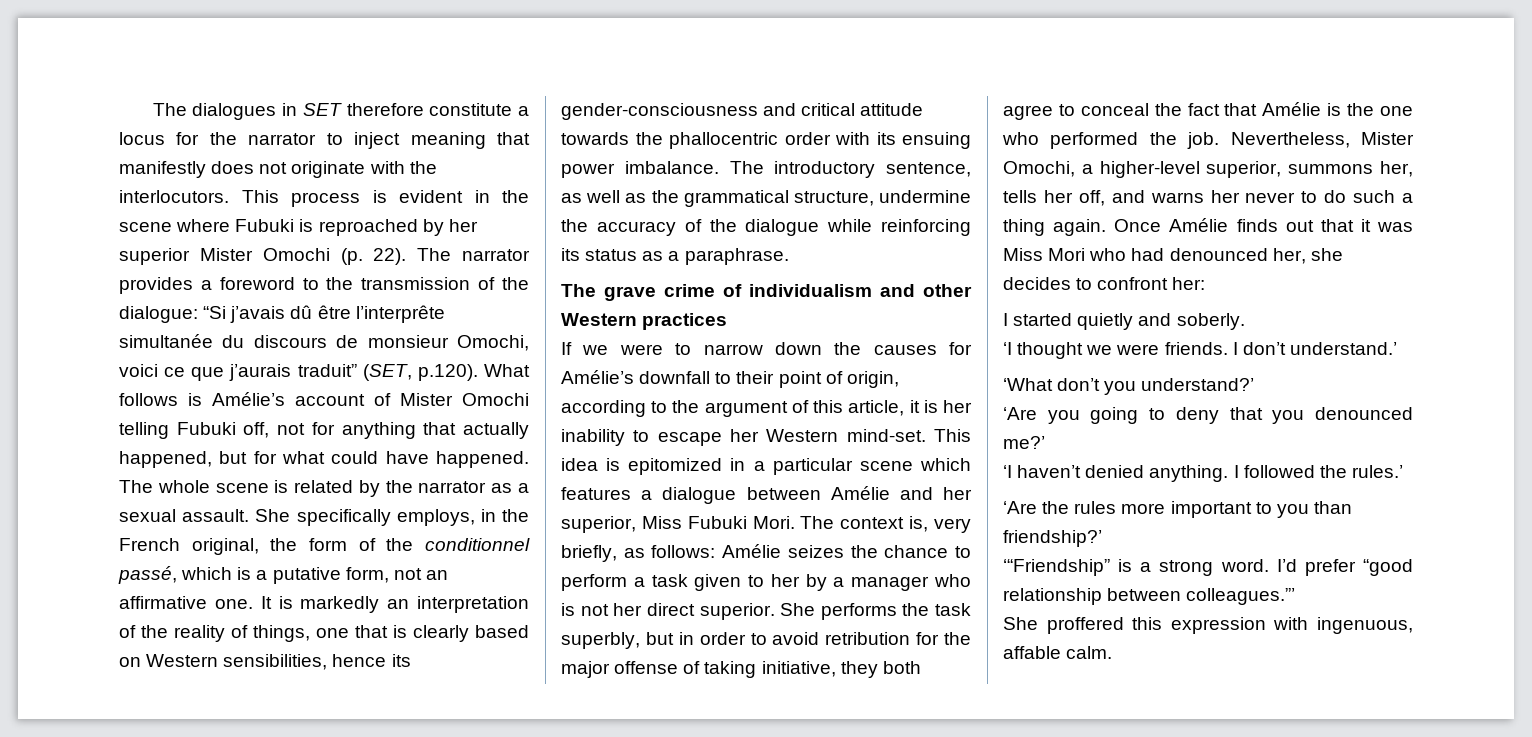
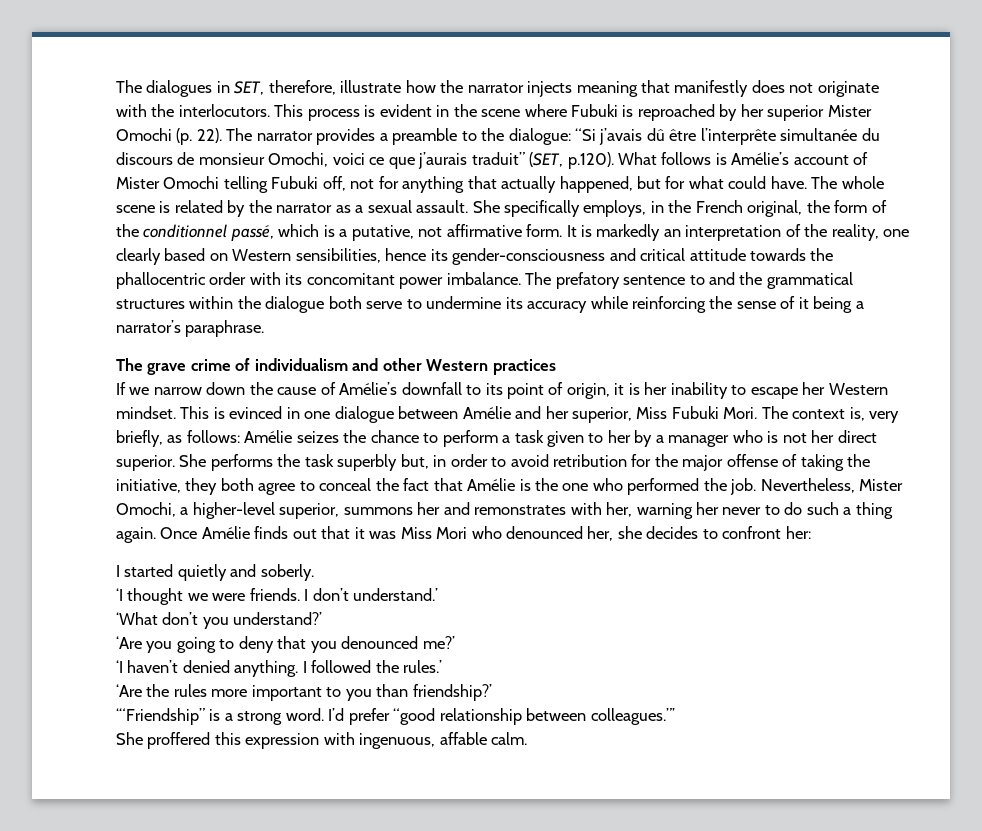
- The dialogues in SET therefore constitute a locus for the narrator to inject meaning that manifestly does not originate with the interlocutors.
+ The dialogues in SET, therefore, illustrate how the narrator injects meaning that manifestly does not originate with the interlocutors.
- The narrator provides a foreword to the transmission of the dialogue: “Si j’avais dû être l’interprête simultanée du discours de monsieur Omochi, voici ce que j’aurais traduit” (SET, p.120). What follows is Amélie’s account of Mister Omochi telling Fubuki off, not for anything that actually happened, but for what could have happened.
+ The narrator provides a preamble to the dialogue: “Si j’avais dû être l’interprête simultanée du discours de monsieur Omochi, voici ce que j’aurais traduit” (SET, p.120). What follows is Amélie’s account of Mister Omochi telling Fubuki off, not for anything that actually happened, but for what could have.
- She specifically employs, in the French original, the form of the conditionnel passé, which is a putative form, not an affirmative one.
+ She specifically employs, in the French original, the form of the conditionnel passé, which is a putative, not affirmative form.
- It is markedly an interpretation of the reality of things, one that is clearly based on Western sensibilities, hence its gender-consciousness and critical attitude towards the phallocentric order with its ensuing power imbalance.
+ It is markedly an interpretation of the reality, one clearly based on Western sensibilities, hence its gender-consciousness and critical attitude towards the phallocentric order with its concomitant power imbalance.
- The introductory sentence, as well as the grammatical structure, undermine the accuracy of the dialogue while reinforcing its status as a paraphrase.
+ The prefatory sentence to and the grammatical structures within the dialogue both serve to undermine its accuracy while reinforcing the sense of it being a narrator’s paraphrase.
- If we were to narrow down the causes for Amélie’s downfall to their point of origin, according to the argument of this article, it is her inability to escape her Western mind-set. This idea is epitomized in a particular scene which features a dialogue between Amélie and her superior, Miss Fubuki Mori.
+ If we narrow down the cause of Amélie’s downfall to its point of origin, it is her inability to escape her Western mindset. This is evinced in one dialogue between Amélie and her superior, Miss Fubuki Mori.
- She performs the task superbly, but in order to avoid retribution for the major offense of taking initiative, they both agree to conceal the fact that Amélie is the one who performed the job.
+ She performs the task superbly but, in order to avoid retribution for the major offense of taking the initiative, they both agree to conceal the fact that Amélie is the one who performed the job.
- Nevertheless, Mister Omochi, a higher-level superior, summons her, tells her off, and warns her never to do such a thing again.
+ Nevertheless, Mister Omochi, a higher-level superior, summons her and remonstrates with her, warning her never to do such a thing again.
- Once Amélie finds out that it was Miss Mori who had denounced her, she decides to confront her:
+ Once Amélie finds out that it was Miss Mori who denounced her, she decides to confront her:

